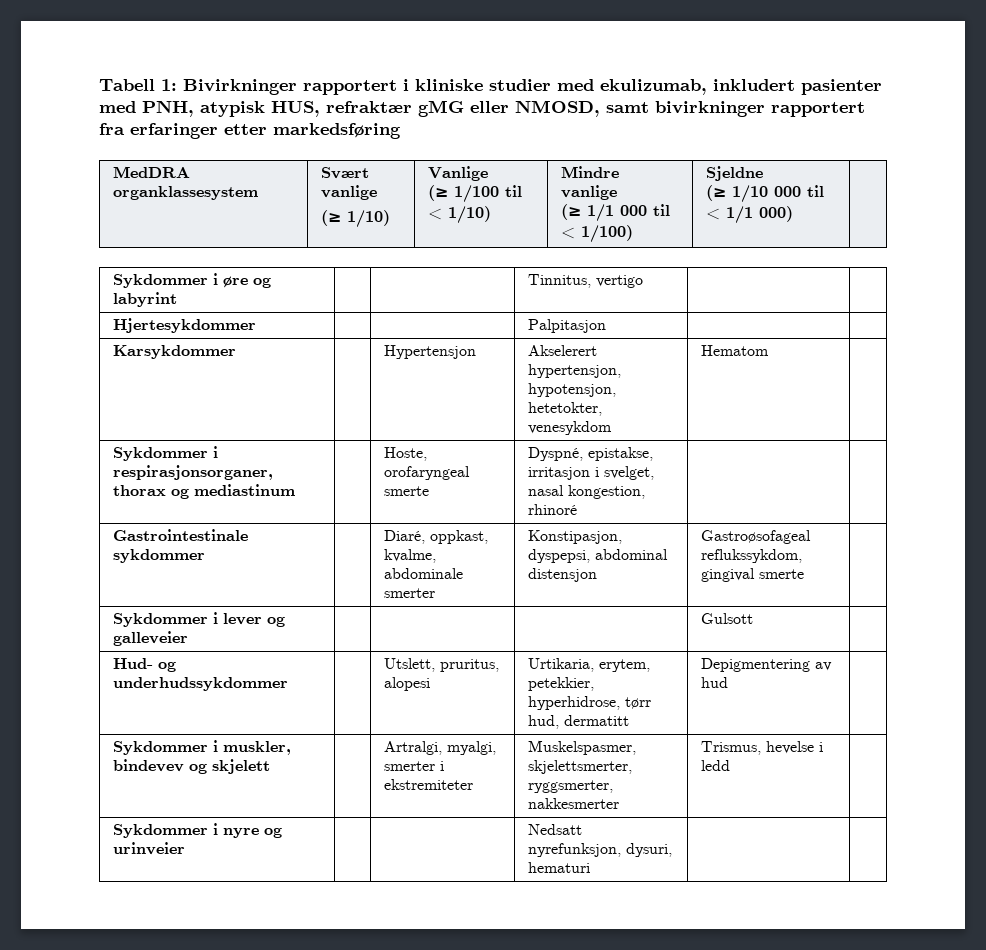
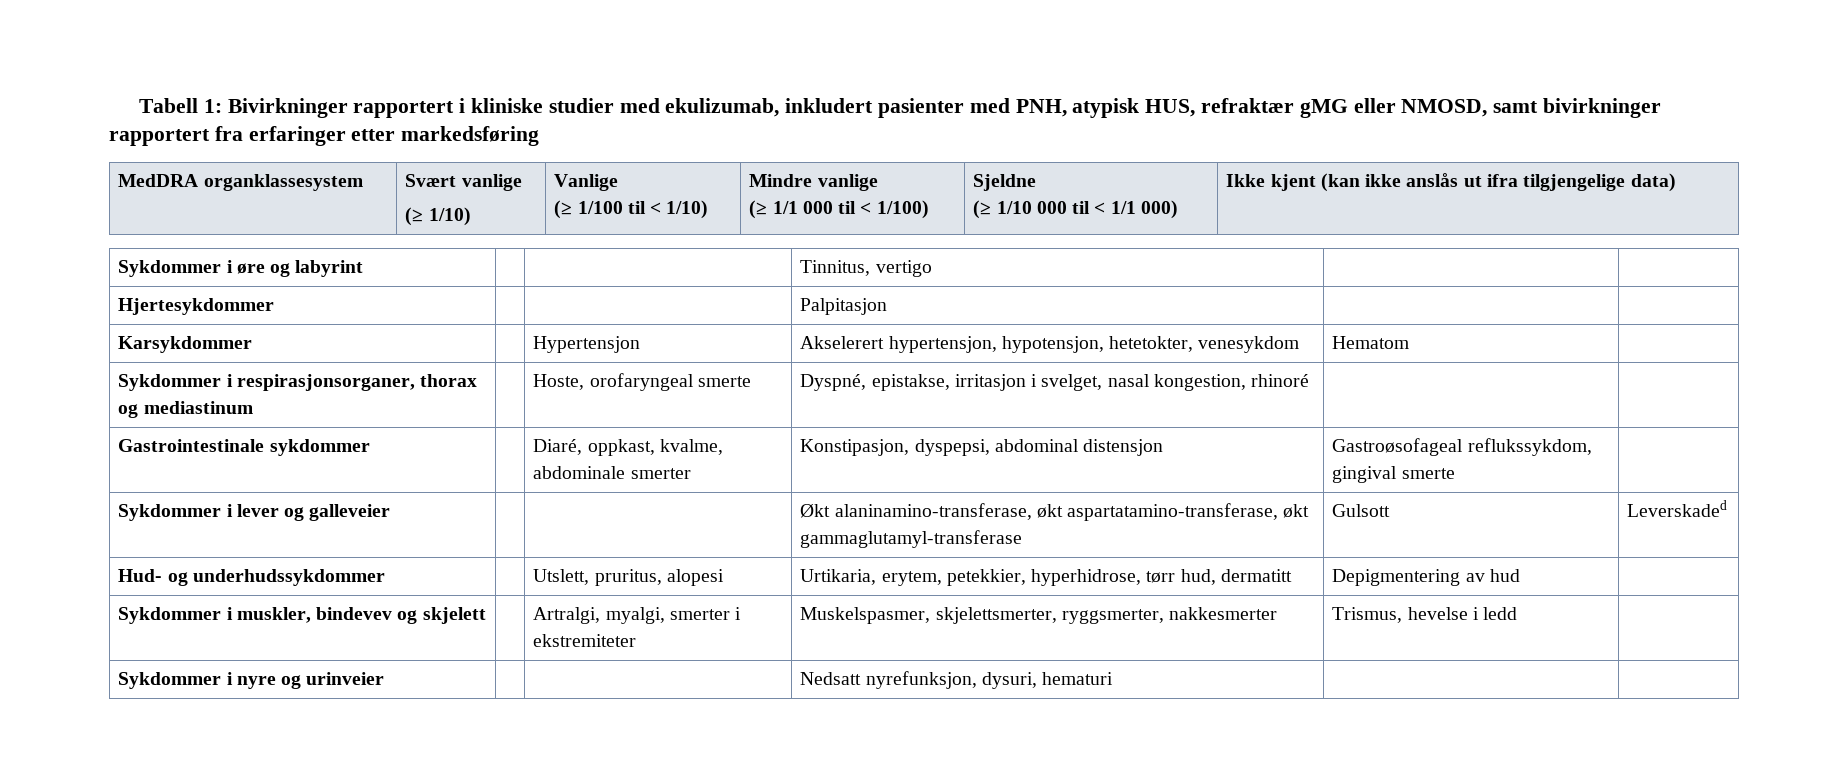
  MedDRA organklassesystem | Svært vanlige
  (≥ 1/10) | Vanlige
  (≥ 1/100 til < 1/10) | Mindre vanlige
  (≥ 1/1 000 til < 1/100) | Sjeldne
- (≥ 1/10 000 til < 1/1 000) |
+ (≥ 1/10 000 til < 1/1 000) | Ikke kjent (kan ikke anslås ut ifra tilgjengelige data)
- Sykdommer i lever og galleveier | | | | Gulsott |
+ Sykdommer i lever og galleveier | | | Økt alaninamino-transferase, økt aspartatamino-transferase, økt gammaglutamyl-transferase | Gulsott | Leverskaded

